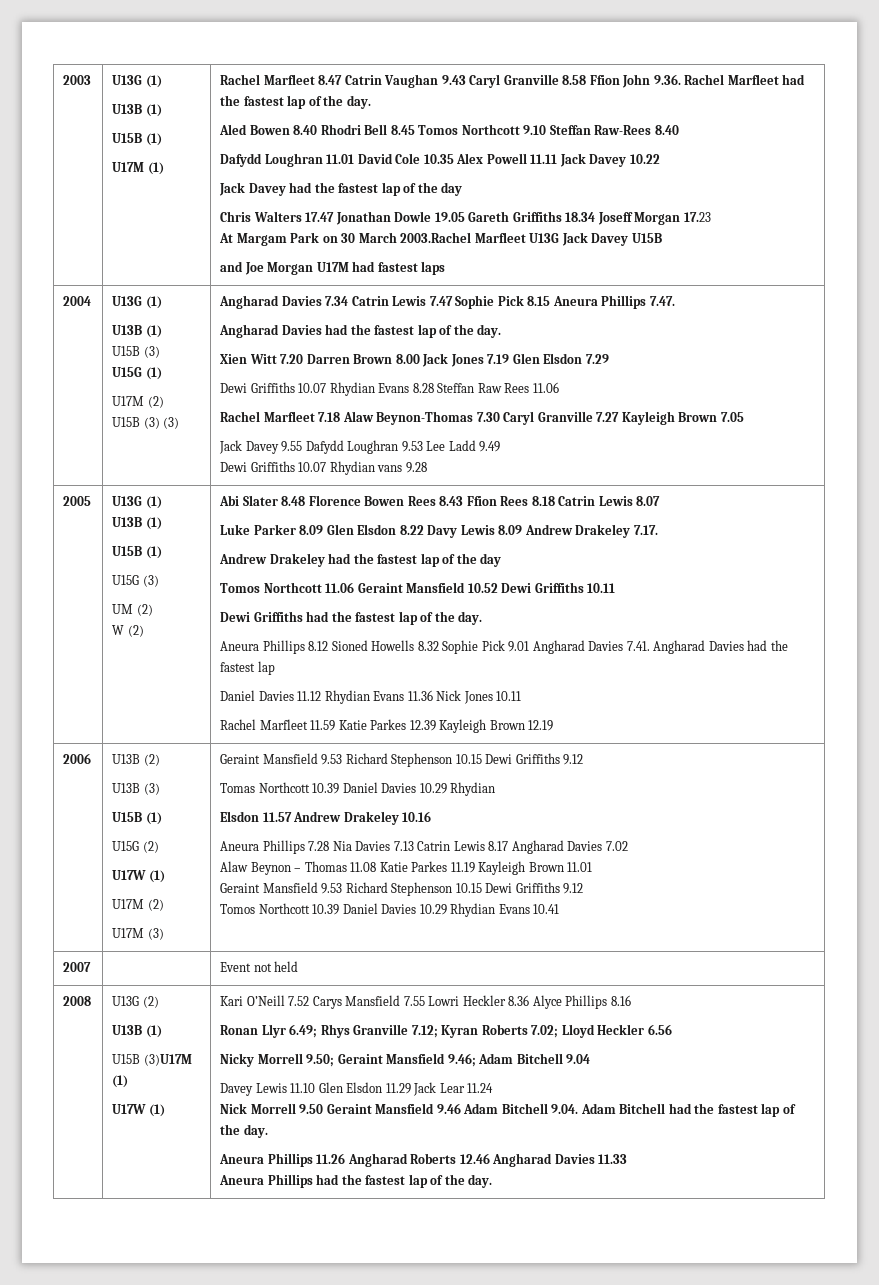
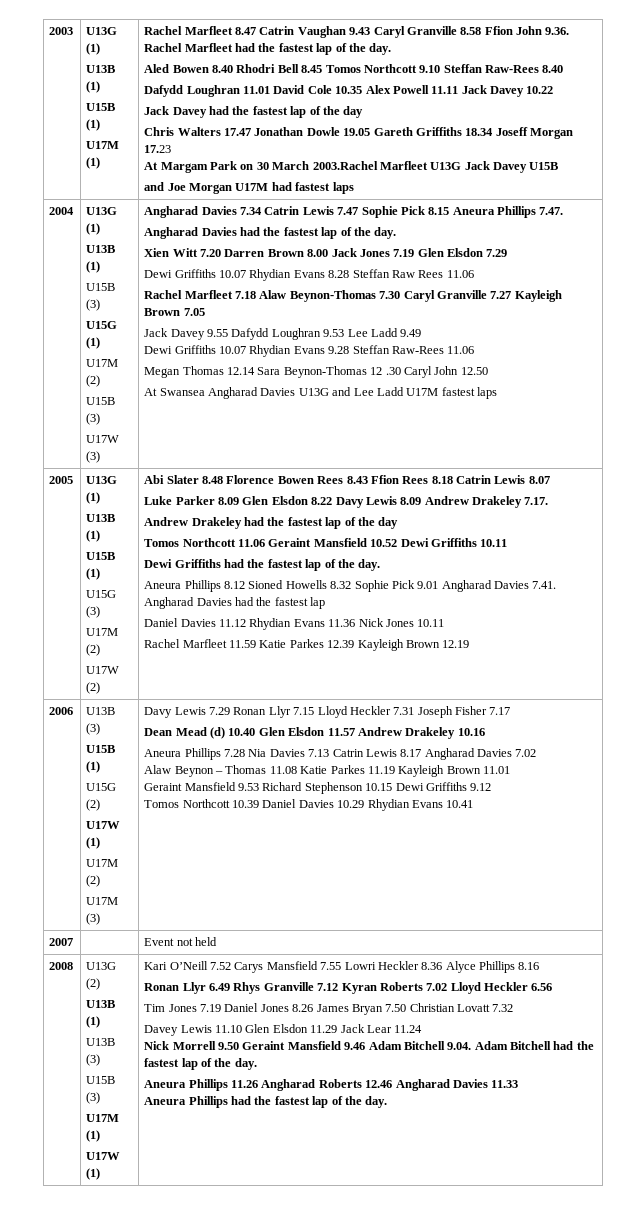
  U15G (1)
  U17M (2)
- U15B (3) (3)
+ U15B (3)
+ U17W (3)
- Dewi Griffiths 10.07 Rhydian vans 9.28
+ Dewi Griffiths 10.07 Rhydian Evans 9.28 Steffan Raw-Rees 11.06
+ Megan Thomas 12.14 Sara Beynon-Thomas 12 .30 Caryl John 12.50
+ At Swansea Angharad Davies U13G and Lee Ladd U17M fastest laps
  U15G (3)
- UM (2)
- W (2)
+ U17M (2)
+ U17W (2)
- 2006 | U13B (2)
- U13B (3)
+ 2006 | U13B (3)
- U17M (3) | Geraint Mansfield 9.53 Richard Stephenson 10.15 Dewi Griffiths 9.12
- Tomas Northcott 10.39 Daniel Davies 10.29 Rhydian
- Elsdon 11.57 Andrew Drakeley 10.16
+ U17M (3) | Davy Lewis 7.29 Ronan Llyr 7.15 Lloyd Heckler 7.31 Joseph Fisher 7.17
+ Dean Mead (d) 10.40 Glen Elsdon 11.57 Andrew Drakeley 10.16
  U13G (2)
  U13B (1)
- U15B (3)U17M (1)
+ U13B (3)
+ U15B (3)
+ U17M (1)
- Ronan Llyr 6.49; Rhys Granville 7.12; Kyran Roberts 7.02; Lloyd Heckler 6.56
+ Ronan Llyr 6.49 Rhys Granville 7.12 Kyran Roberts 7.02 Lloyd Heckler 6.56
- Nicky Morrell 9.50; Geraint Mansfield 9.46; Adam Bitchell 9.04
+ Tim Jones 7.19 Daniel Jones 8.26 James Bryan 7.50 Christian Lovatt 7.32

